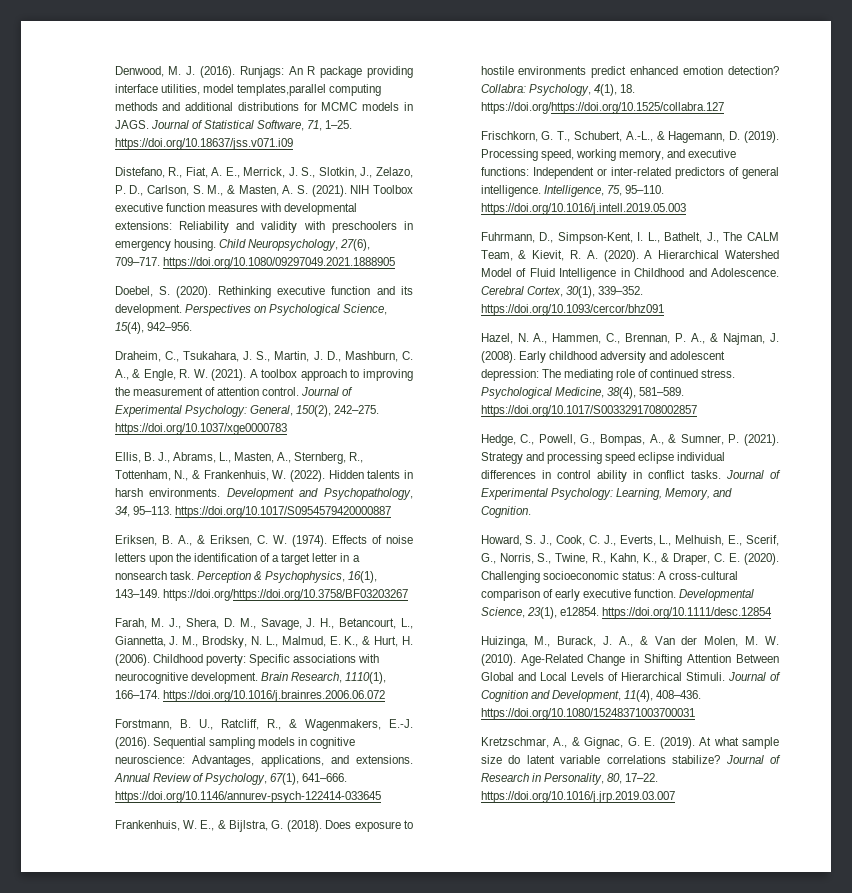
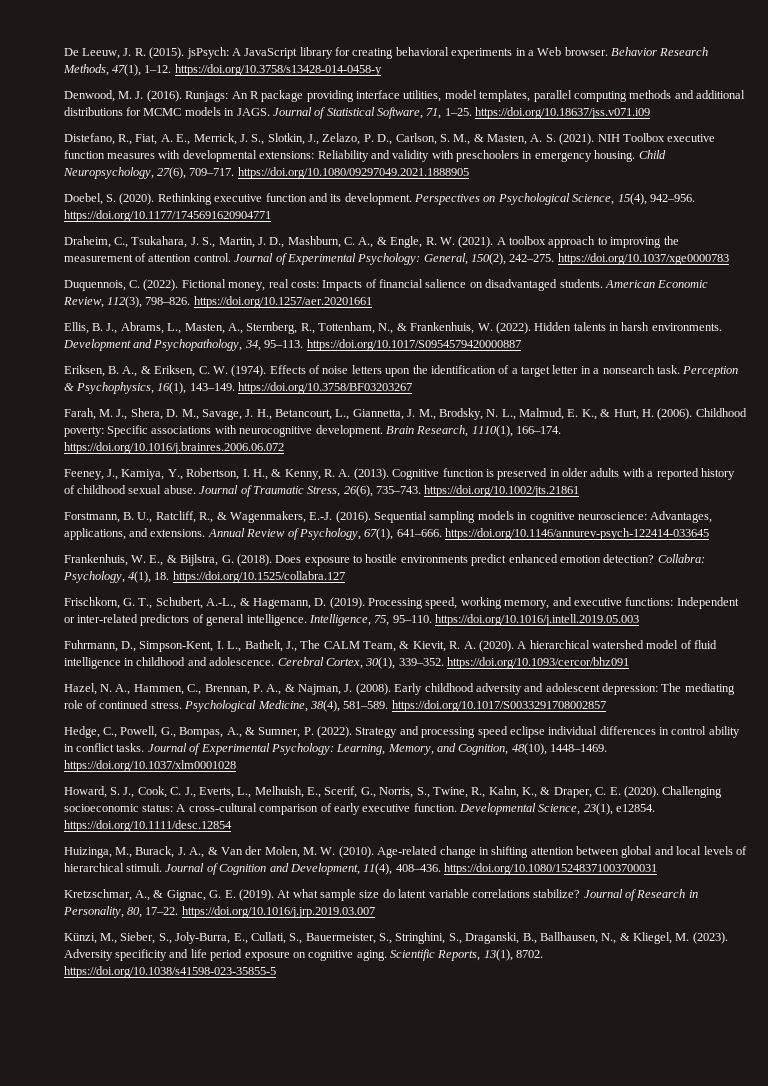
+ De Leeuw, J. R. (2015). jsPsych: A JavaScript library for creating behavioral experiments in a Web browser. Behavior Research Methods, 47(1), 1–12. https://doi.org/10.3758/s13428-014-0458-y
- Runjags: An R package providing interface utilities, model templates,parallel computing methods and additional distributions for MCMC models in JAGS.
+ Runjags: An R package providing interface utilities, model templates, parallel computing methods and additional distributions for MCMC models in JAGS.
- Perspectives on Psychological Science, 15(4), 942–956.
+ Perspectives on Psychological Science, 15(4), 942–956. https://doi.org/10.1177/1745691620904771
+ Duquennois, C. (2022). Fictional money, real costs: Impacts of financial salience on disadvantaged students. American Economic Review, 112(3), 798–826. https://doi.org/10.1257/aer.20201661
- Perception & Psychophysics, 16(1), 143–149. https://doi.org/https://doi.org/10.3758/BF03203267
+ Perception & Psychophysics, 16(1), 143–149. https://doi.org/10.3758/BF03203267
+ Feeney, J., Kamiya, Y., Robertson, I. H., & Kenny, R. A. (2013). Cognitive function is preserved in older adults with a reported history of childhood sexual abuse. Journal of Traumatic Stress, 26(6), 735–743. https://doi.org/10.1002/jts.21861
- Collabra: Psychology, 4(1), 18. https://doi.org/https://doi.org/10.1525/collabra.127
+ Collabra: Psychology, 4(1), 18. https://doi.org/10.1525/collabra.127
- A Hierarchical Watershed Model of Fluid Intelligence in Childhood and Adolescence.
+ A hierarchical watershed model of fluid intelligence in childhood and adolescence.
- Hedge, C., Powell, G., Bompas, A., & Sumner, P. (2021).
+ Hedge, C., Powell, G., Bompas, A., & Sumner, P. (2022).
- Journal of Experimental Psychology: Learning, Memory, and Cognition.
+ Journal of Experimental Psychology: Learning, Memory, and Cognition, 48(10), 1448–1469. https://doi.org/10.1037/xlm0001028
- Age-Related Change in Shifting Attention Between Global and Local Levels of Hierarchical Stimuli.
+ Age-related change in shifting attention between global and local levels of hierarchical stimuli.
+ Künzi, M., Sieber, S., Joly-Burra, E., Cullati, S., Bauermeister, S., Stringhini, S., Draganski, B., Ballhausen, N., & Kliegel, M. (2023). Adversity specificity and life period exposure on cognitive aging. Scientific Reports, 13(1), 8702. https://doi.org/10.1038/s41598-023-35855-5

